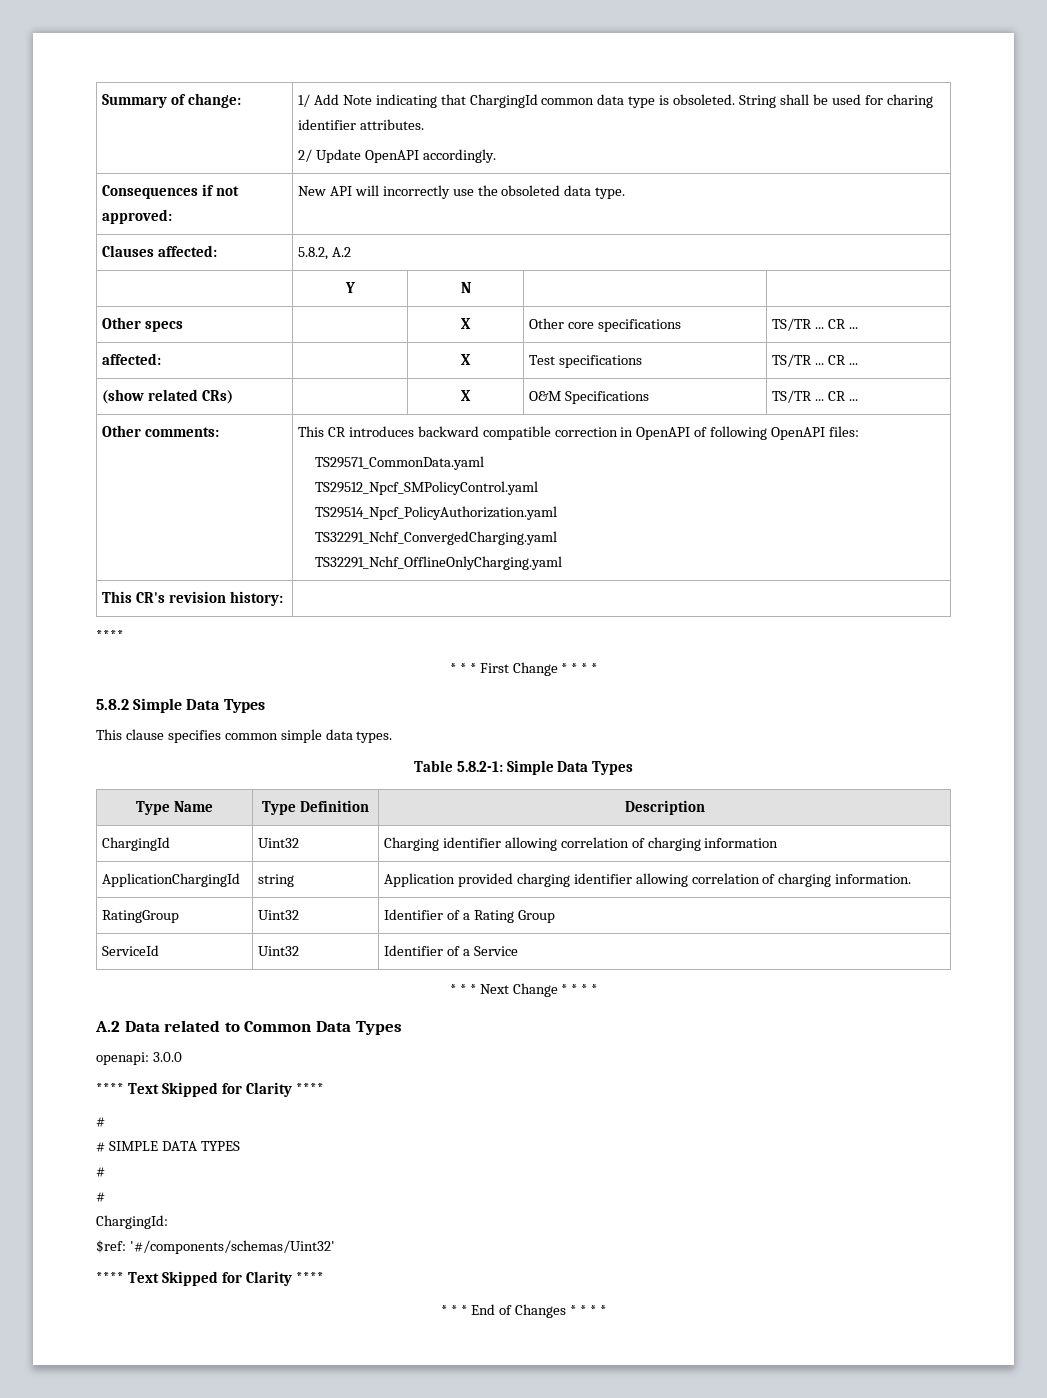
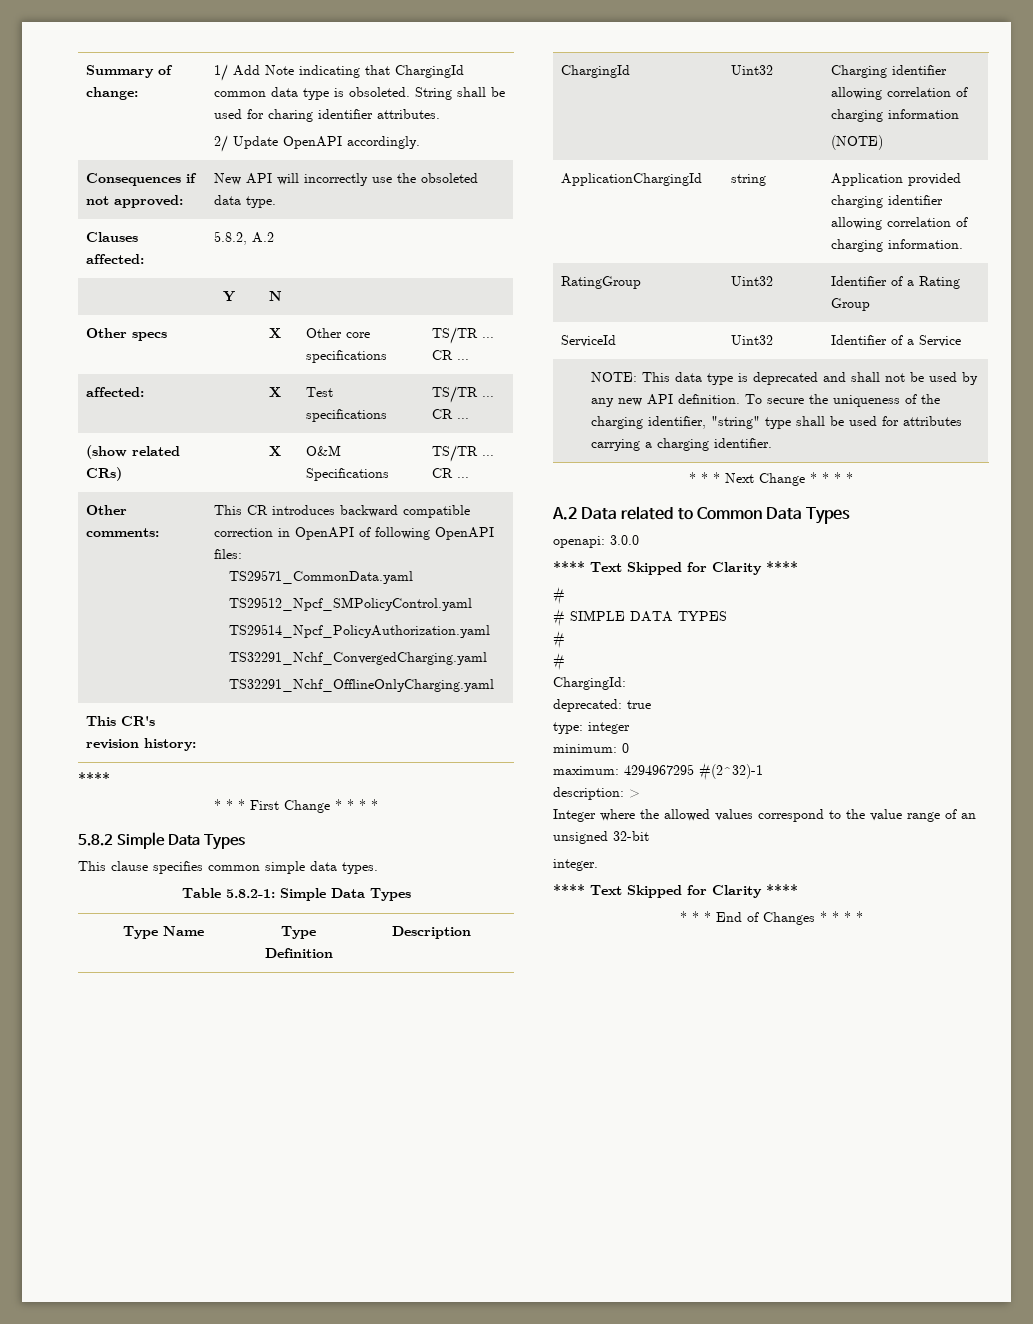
  ChargingId | Uint32 | Charging identifier allowing correlation of charging information
+ (NOTE)
+ NOTE: This data type is deprecated and shall not be used by any new API definition. To secure the uniqueness of the charging identifier, "string" type shall be used for attributes carrying a charging identifier.
- $ref: '#/components/schemas/Uint32'
+ deprecated: true
+ type: integer
+ minimum: 0
+ maximum: 4294967295 #(2^32)-1
+ description: >
+ Integer where the allowed values correspond to the value range of an unsigned 32-bit
+ integer.

